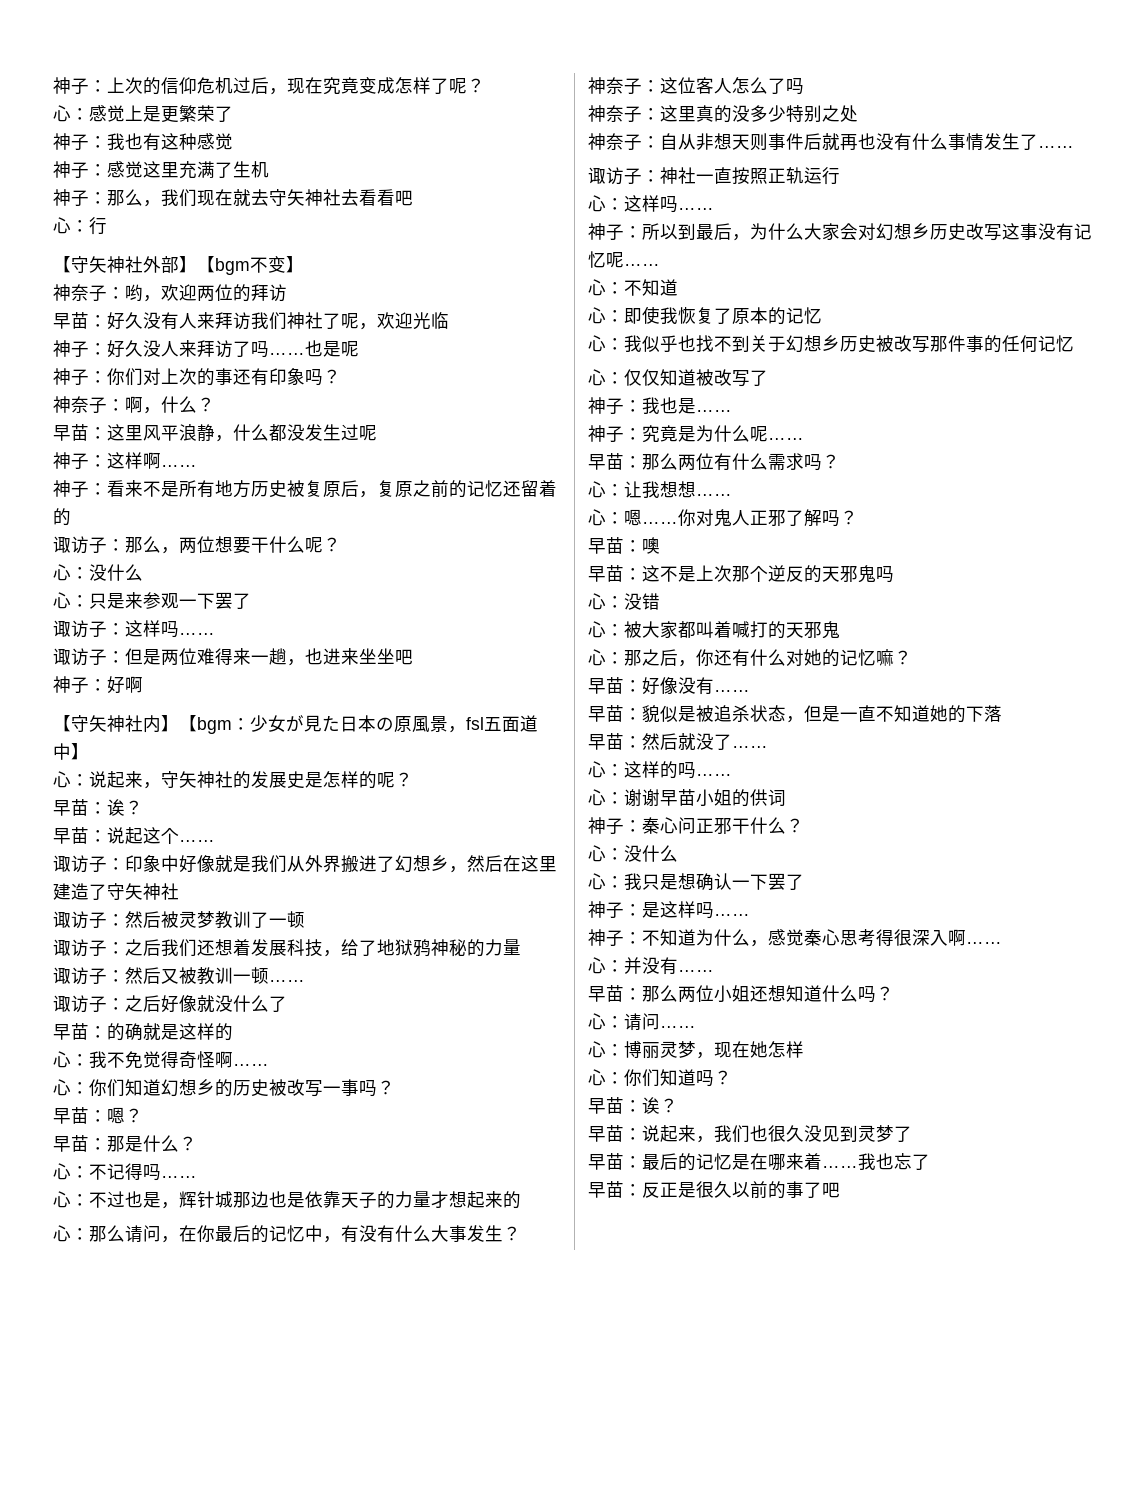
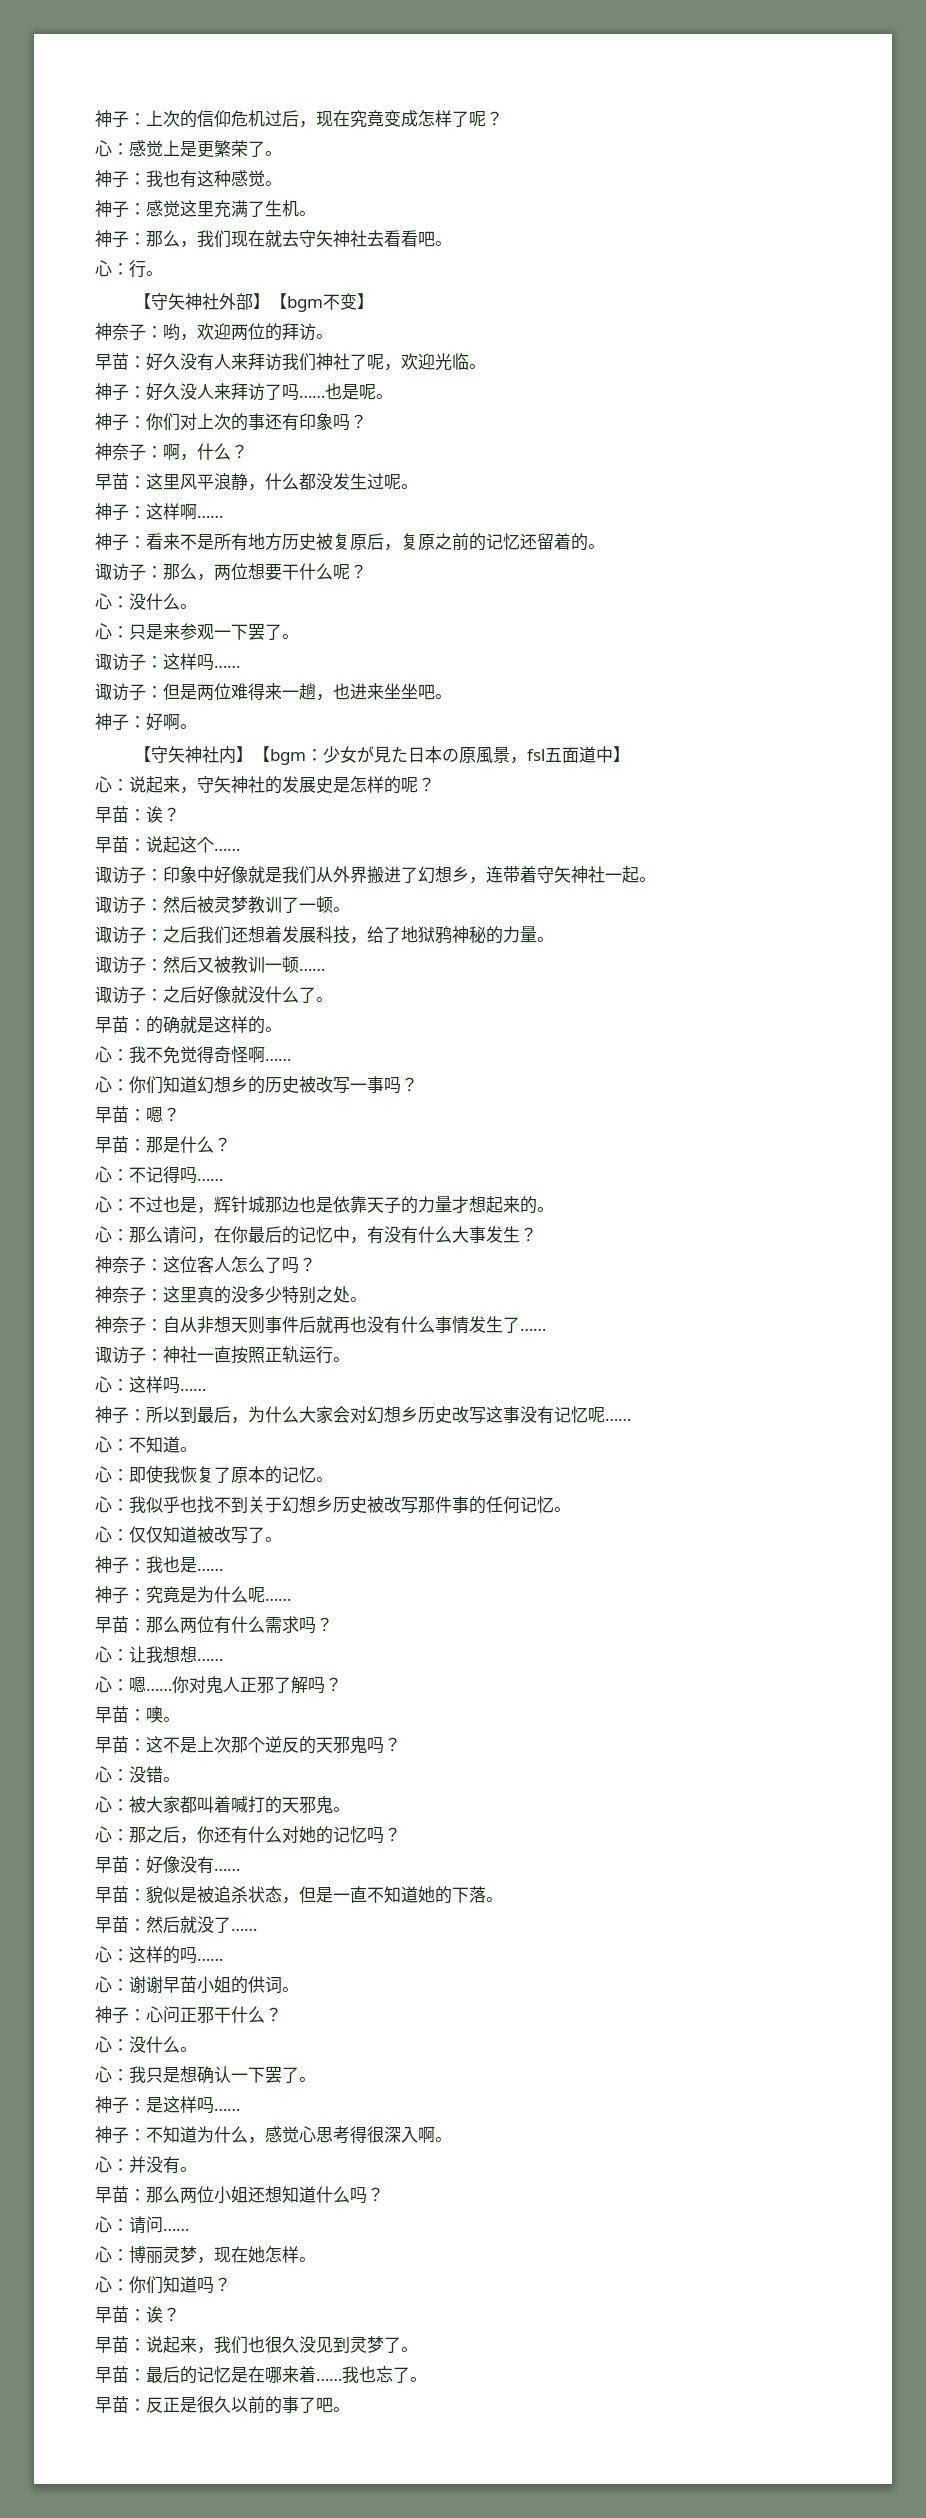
- 心：感觉上是更繁荣了
+ 心：感觉上是更繁荣了。
- 神子：我也有这种感觉
+ 神子：我也有这种感觉。
- 神子：感觉这里充满了生机
+ 神子：感觉这里充满了生机。
- 神子：那么，我们现在就去守矢神社去看看吧
+ 神子：那么，我们现在就去守矢神社去看看吧。
- 心：行
+ 心：行。
- 神奈子：哟，欢迎两位的拜访
+ 神奈子：哟，欢迎两位的拜访。
- 早苗：好久没有人来拜访我们神社了呢，欢迎光临
+ 早苗：好久没有人来拜访我们神社了呢，欢迎光临。
- 也是呢
+ 也是呢。
- 早苗：这里风平浪静，什么都没发生过呢
+ 早苗：这里风平浪静，什么都没发生过呢。
- 神子：看来不是所有地方历史被复原后，复原之前的记忆还留着的
+ 神子：看来不是所有地方历史被复原后，复原之前的记忆还留着的。
  诹访子：那么，两位想要干什么呢？
- 心：没什么
+ 心：没什么。
- 心：只是来参观一下罢了
+ 心：只是来参观一下罢了。
- 诹访子：但是两位难得来一趟，也进来坐坐吧
+ 诹访子：但是两位难得来一趟，也进来坐坐吧。
- 神子：好啊
+ 神子：好啊。
- 诹访子：印象中好像就是我们从外界搬进了幻想乡，然后在这里建造了守矢神社
+ 诹访子：印象中好像就是我们从外界搬进了幻想乡，连带着守矢神社一起。
- 诹访子：然后被灵梦教训了一顿
+ 诹访子：然后被灵梦教训了一顿。
- 诹访子：之后我们还想着发展科技，给了地狱鸦神秘的力量
+ 诹访子：之后我们还想着发展科技，给了地狱鸦神秘的力量。
- 诹访子：之后好像就没什么了
+ 诹访子：之后好像就没什么了。
- 早苗：的确就是这样的
+ 早苗：的确就是这样的。
- 心：不过也是，辉针城那边也是依靠天子的力量才想起来的
+ 心：不过也是，辉针城那边也是依靠天子的力量才想起来的。
- 神奈子：这位客人怎么了吗
+ 神奈子：这位客人怎么了吗？
- 神奈子：这里真的没多少特别之处
+ 神奈子：这里真的没多少特别之处。
- 诹访子：神社一直按照正轨运行
+ 诹访子：神社一直按照正轨运行。
- 心：不知道
+ 心：不知道。
- 心：即使我恢复了原本的记忆
+ 心：即使我恢复了原本的记忆。
- 心：我似乎也找不到关于幻想乡历史被改写那件事的任何记忆
+ 心：我似乎也找不到关于幻想乡历史被改写那件事的任何记忆。
- 心：仅仅知道被改写了
+ 心：仅仅知道被改写了。
- 早苗：噢
+ 早苗：噢。
- 早苗：这不是上次那个逆反的天邪鬼吗
+ 早苗：这不是上次那个逆反的天邪鬼吗？
- 心：没错
+ 心：没错。
- 心：被大家都叫着喊打的天邪鬼
+ 心：被大家都叫着喊打的天邪鬼。
- 心：那之后，你还有什么对她的记忆嘛？
+ 心：那之后，你还有什么对她的记忆吗？
- 早苗：貌似是被追杀状态，但是一直不知道她的下落
+ 早苗：貌似是被追杀状态，但是一直不知道她的下落。
- 心：谢谢早苗小姐的供词
- 神子：秦心问正邪干什么？
- 心：没什么
+ 心：谢谢早苗小姐的供词。
+ 神子：心问正邪干什么？
+ 心：没什么。
- 心：我只是想确认一下罢了
+ 心：我只是想确认一下罢了。
- 神子：不知道为什么，感觉秦心思考得很深入啊……
+ 神子：不知道为什么，感觉心思考得很深入啊。
- 心：并没有……
+ 心：并没有。
- 心：博丽灵梦，现在她怎样
+ 心：博丽灵梦，现在她怎样。
- 早苗：说起来，我们也很久没见到灵梦了
+ 早苗：说起来，我们也很久没见到灵梦了。
- 我也忘了
+ 我也忘了。
- 早苗：反正是很久以前的事了吧
+ 早苗：反正是很久以前的事了吧。

